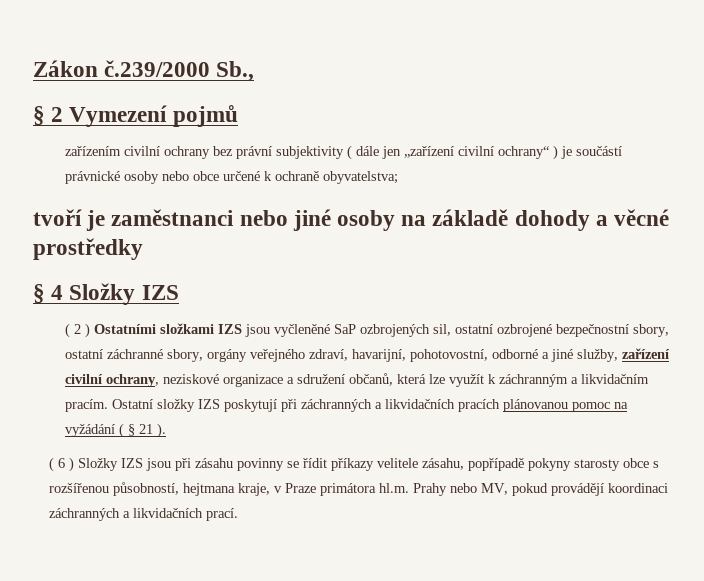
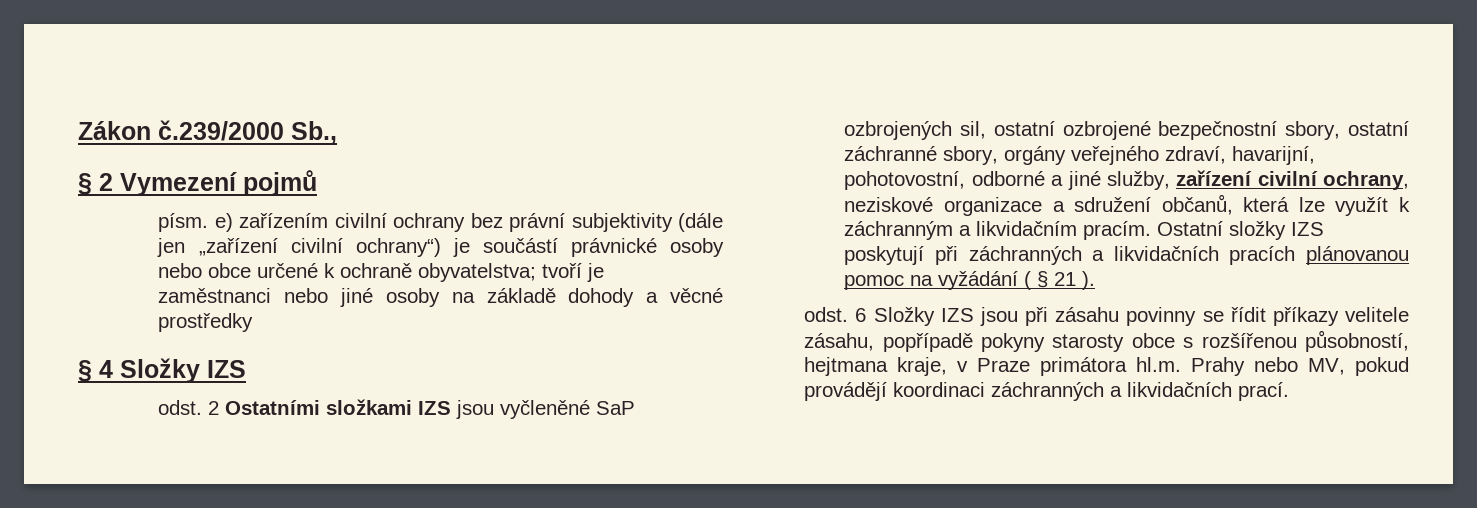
- zařízením civilní ochrany bez právní subjektivity ( dále jen „zařízení civilní ochrany“ ) je součástí právnické osoby nebo obce určené k ochraně obyvatelstva;
- tvoří je zaměstnanci nebo jiné osoby na základě dohody a věcné prostředky
+ písm. e) zařízením civilní ochrany bez právní subjektivity (dále jen „zařízení civilní ochrany“) je součástí právnické osoby nebo obce určené k ochraně obyvatelstva; tvoří je zaměstnanci nebo jiné osoby na základě dohody a věcné prostředky
- ( 2 ) Ostatními složkami IZS jsou vyčleněné SaP ozbrojených sil, ostatní ozbrojené bezpečnostní sbory, ostatní záchranné sbory, orgány veřejného zdraví, havarijní, pohotovostní, odborné a jiné služby, zařízení civilní ochrany, neziskové organizace a sdružení občanů, která lze využít k záchranným a likvidačním pracím.
+ odst. 2 Ostatními složkami IZS jsou vyčleněné SaP ozbrojených sil, ostatní ozbrojené bezpečnostní sbory, ostatní záchranné sbory, orgány veřejného zdraví, havarijní, pohotovostní, odborné a jiné služby, zařízení civilní ochrany, neziskové organizace a sdružení občanů, která lze využít k záchranným a likvidačním pracím.
- ( 6 ) Složky IZS jsou při zásahu povinny se řídit příkazy velitele zásahu, popřípadě pokyny starosty obce s rozšířenou působností, hejtmana kraje, v Praze primátora hl.m. Prahy nebo MV, pokud provádějí koordinaci záchranných a likvidačních prací.
+ odst. 6 Složky IZS jsou při zásahu povinny se řídit příkazy velitele zásahu, popřípadě pokyny starosty obce s rozšířenou působností, hejtmana kraje, v Praze primátora hl.m. Prahy nebo MV, pokud provádějí koordinaci záchranných a likvidačních prací.

